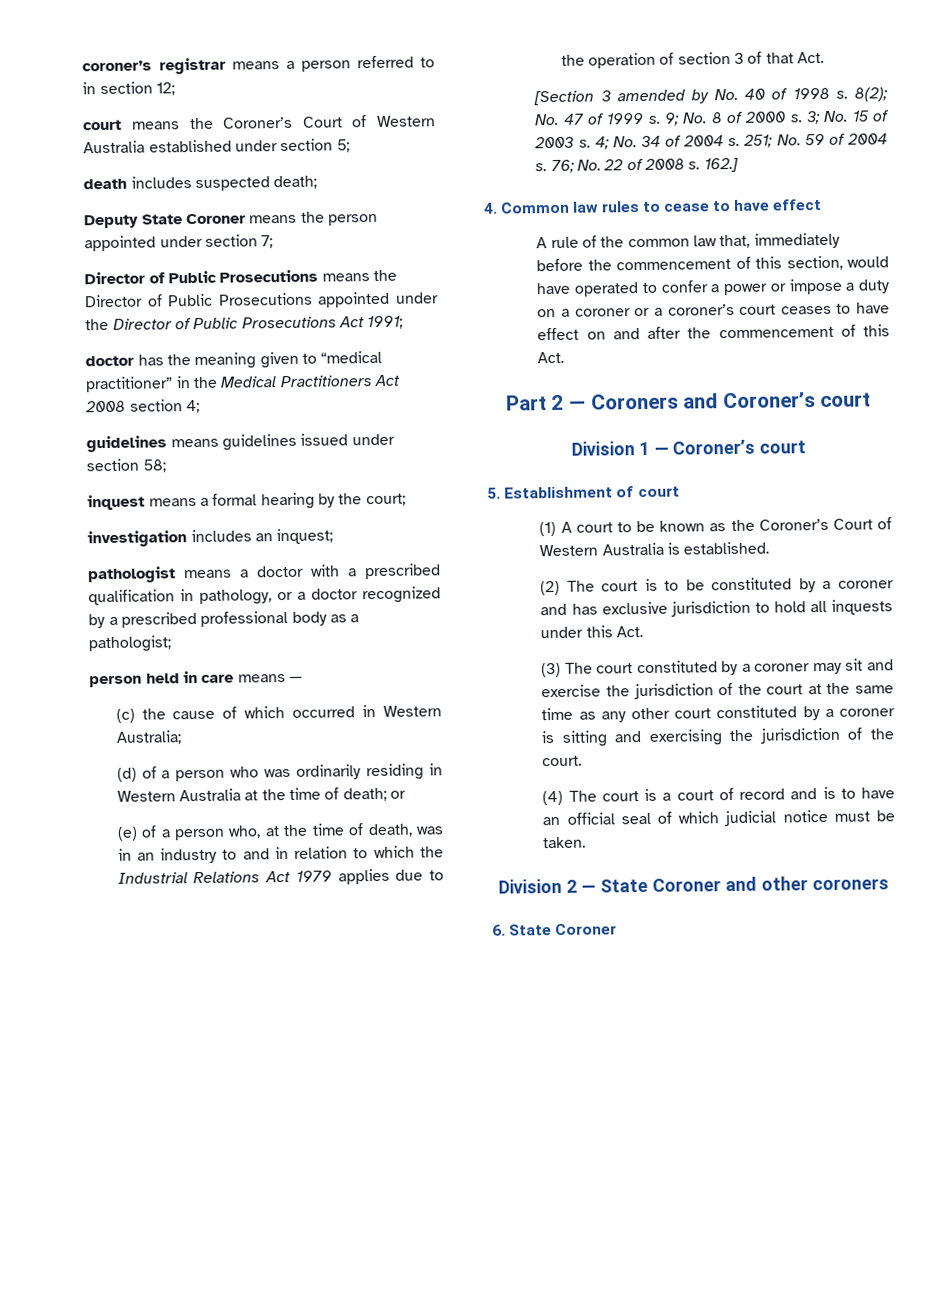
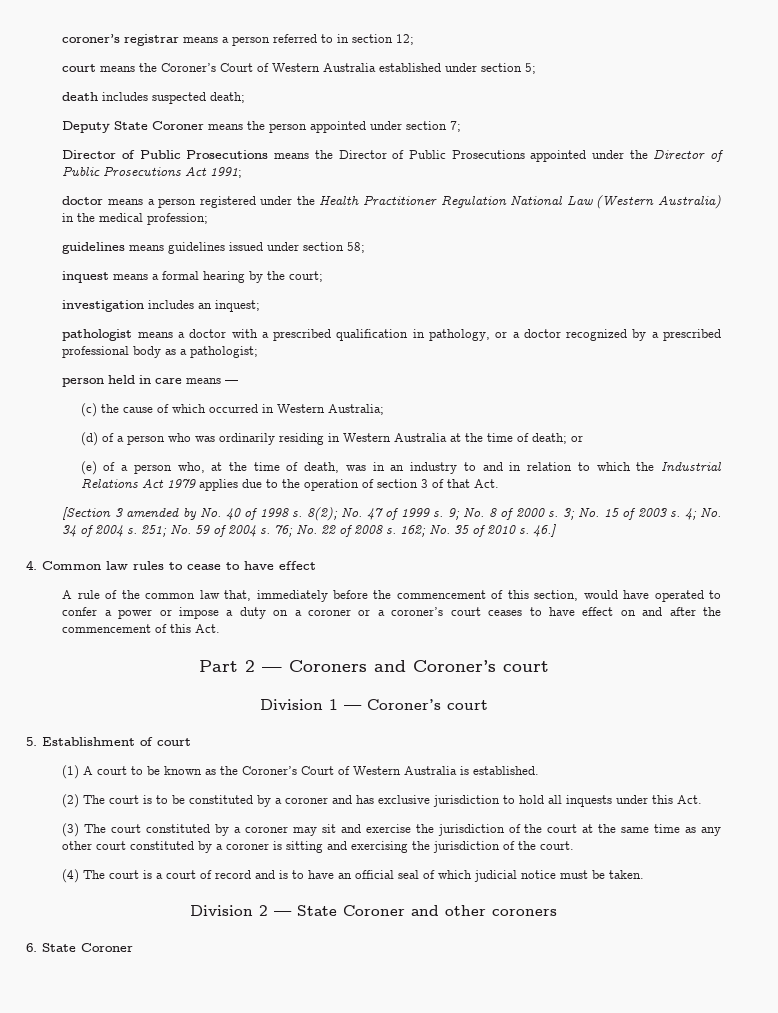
- doctor has the meaning given to “medical practitioner” in the Medical Practitioners Act 2008 section 4;
+ doctor means a person registered under the Health Practitioner Regulation National Law (Western Australia) in the medical profession;
- 162.]
+ 162; No. 35 of 2010 s. 46.]

